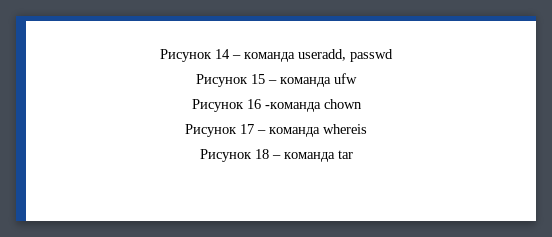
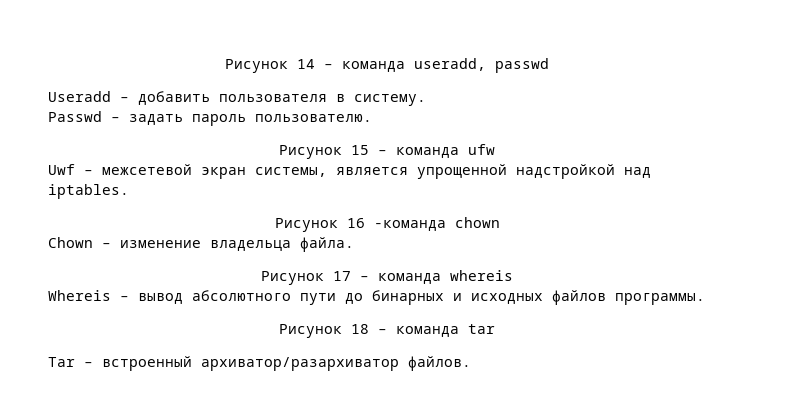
+ Useradd – добавить пользователя в систему.
+ Passwd – задать пароль пользователю.
+ Uwf – межсетевой экран системы, является упрощенной надстройкой над iptables.
+ Chown – изменение владельца файла.
+ Whereis – вывод абсолютного пути до бинарных и исходных файлов программы.
+ Tar – встроенный архиватор/разархиватор файлов.

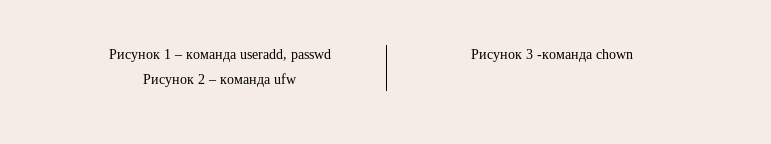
- Рисунок 14 – команда useradd, passwd
+ Рисунок 1 – команда useradd, passwd
- Useradd – добавить пользователя в систему.
- Passwd – задать пароль пользователю.
- Рисунок 15 – команда ufw
+ Рисунок 2 – команда ufw
- Uwf – межсетевой экран системы, является упрощенной надстройкой над iptables.
- Рисунок 16 -команда chown
+ Рисунок 3 -команда chown
- Chown – изменение владельца файла.
- Рисунок 17 – команда whereis
- Whereis – вывод абсолютного пути до бинарных и исходных файлов программы.
- Рисунок 18 – команда tar
- Tar – встроенный архиватор/разархиватор файлов.

